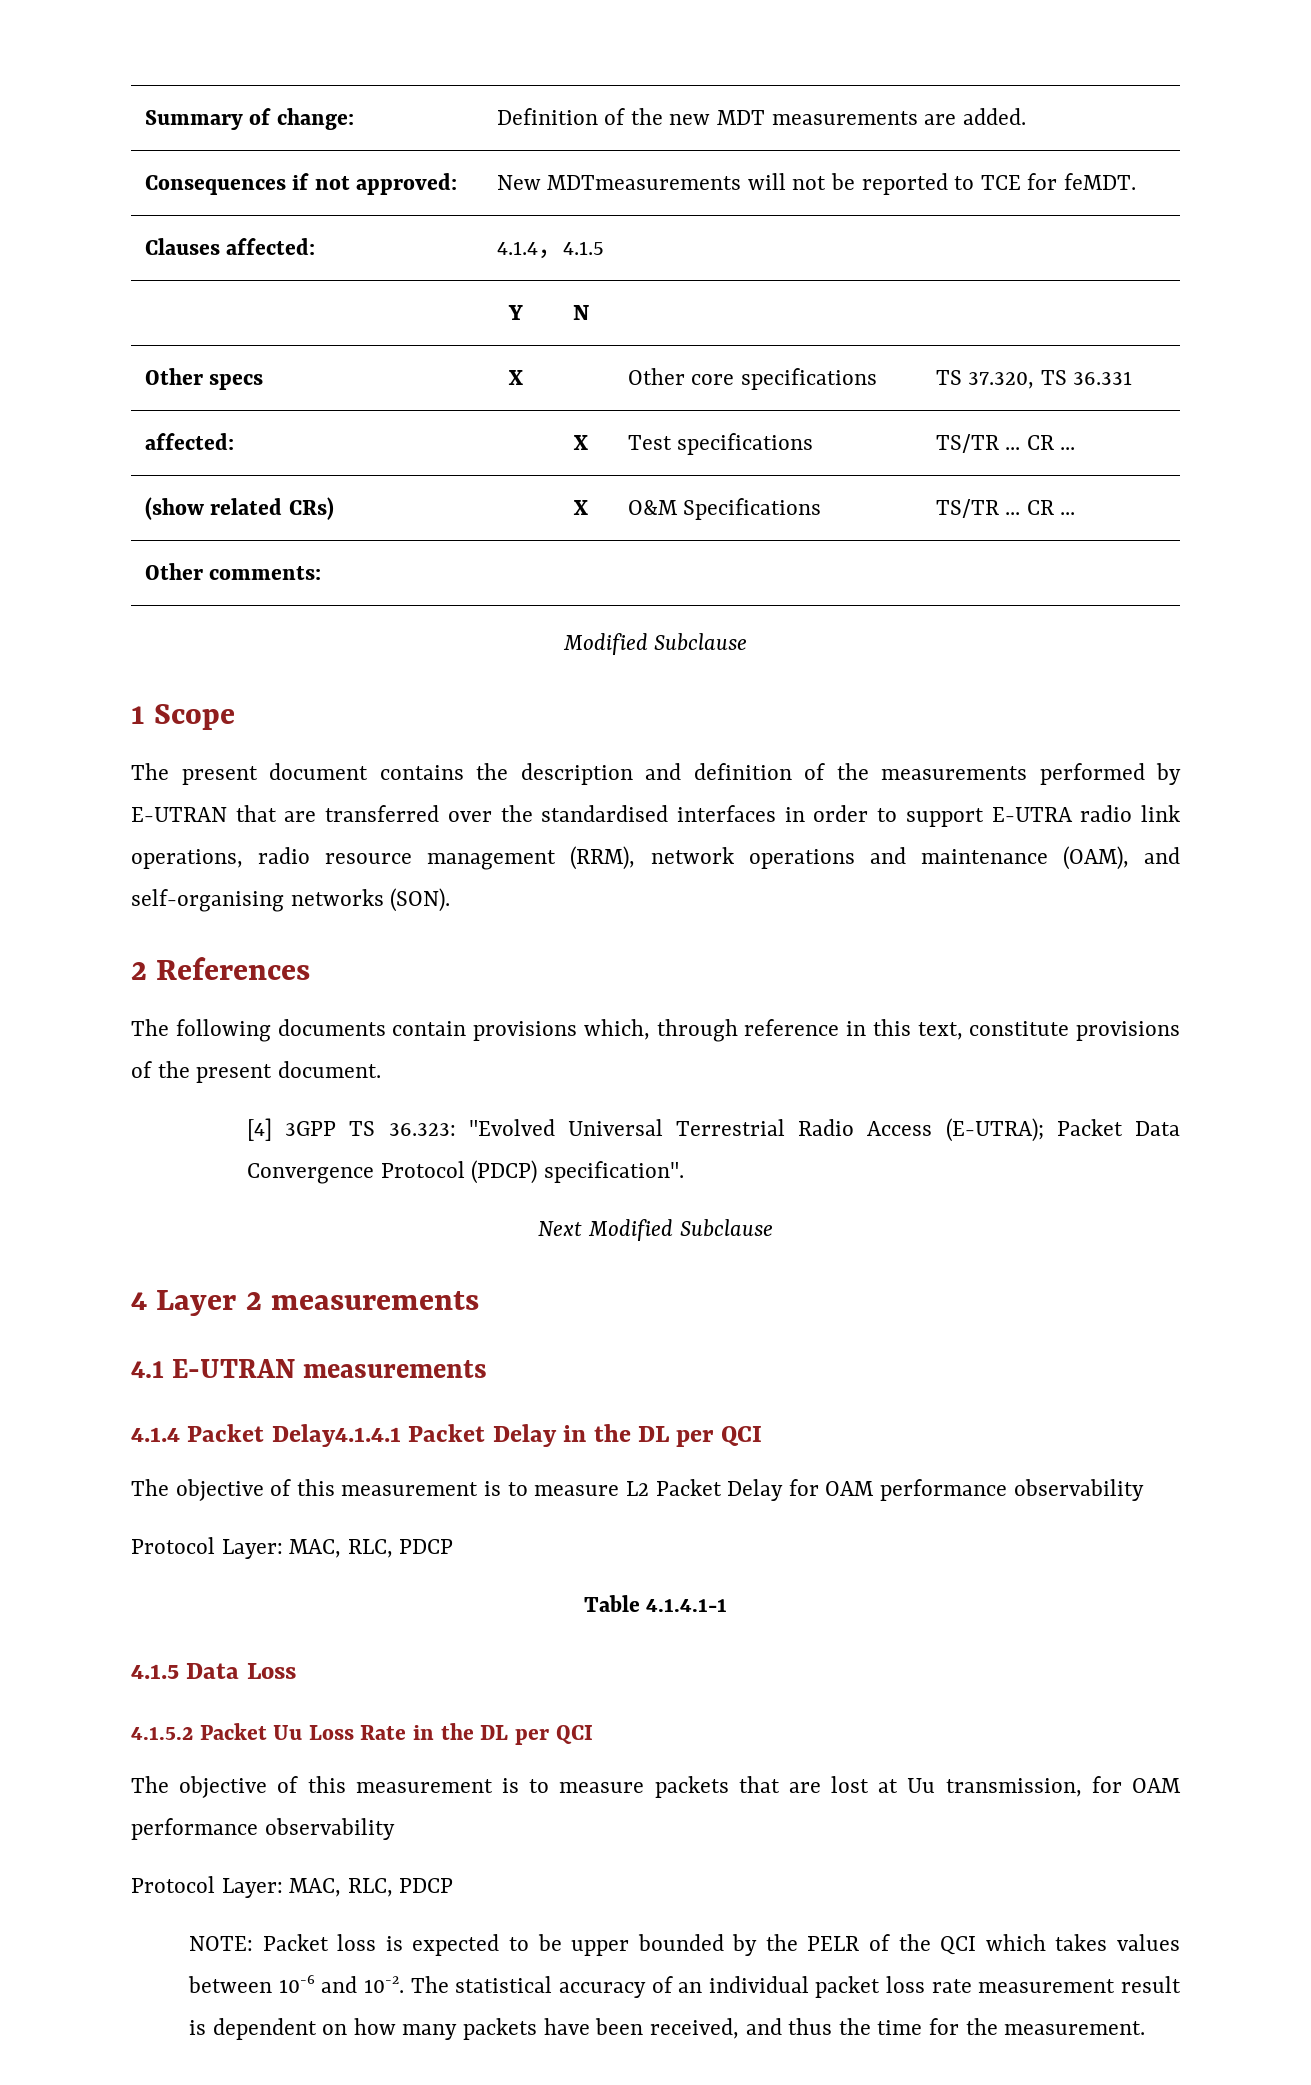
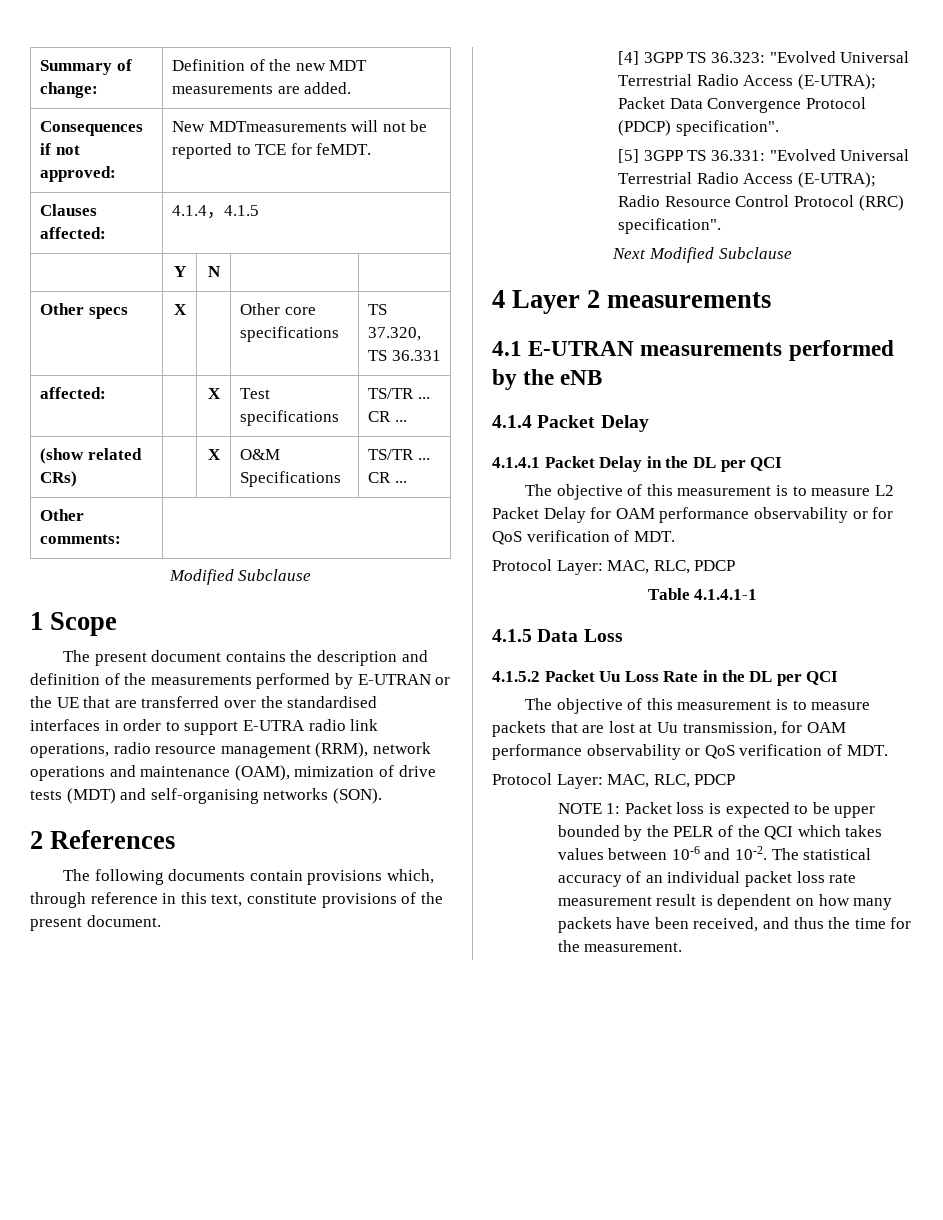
- The present document contains the description and definition of the measurements performed by E-UTRAN that are transferred over the standardised interfaces in order to support E-UTRA radio link operations, radio resource management (RRM), network operations and maintenance (OAM), and self-organising networks (SON).
+ The present document contains the description and definition of the measurements performed by E-UTRAN or the UE that are transferred over the standardised interfaces in order to support E-UTRA radio link operations, radio resource management (RRM), network operations and maintenance (OAM), mimization of drive tests (MDT) and self-organising networks (SON).
+ [5] 3GPP TS 36.331: "Evolved Universal Terrestrial Radio Access (E-UTRA); Radio Resource Control Protocol (RRC) specification".
- 4.1 E-UTRAN measurements
+ 4.1 E-UTRAN measurements performed by the eNB
- 4.1.4 Packet Delay4.1.4.1 Packet Delay in the DL per QCI
+ 4.1.4 Packet Delay
+ 4.1.4.1 Packet Delay in the DL per QCI
- The objective of this measurement is to measure L2 Packet Delay for OAM performance observability
+ The objective of this measurement is to measure L2 Packet Delay for OAM performance observability or for QoS verification of MDT.
- The objective of this measurement is to measure packets that are lost at Uu transmission, for OAM performance observability
+ The objective of this measurement is to measure packets that are lost at Uu transmission, for OAM performance observability or QoS verification of MDT.
  Protocol Layer: MAC, RLC, PDCP
- NOTE: Packet loss is expected to be upper bounded by the PELR of the QCI which takes values between 10-6 and 10-2.
+ NOTE 1: Packet loss is expected to be upper bounded by the PELR of the QCI which takes values between 10-6 and 10-2.

